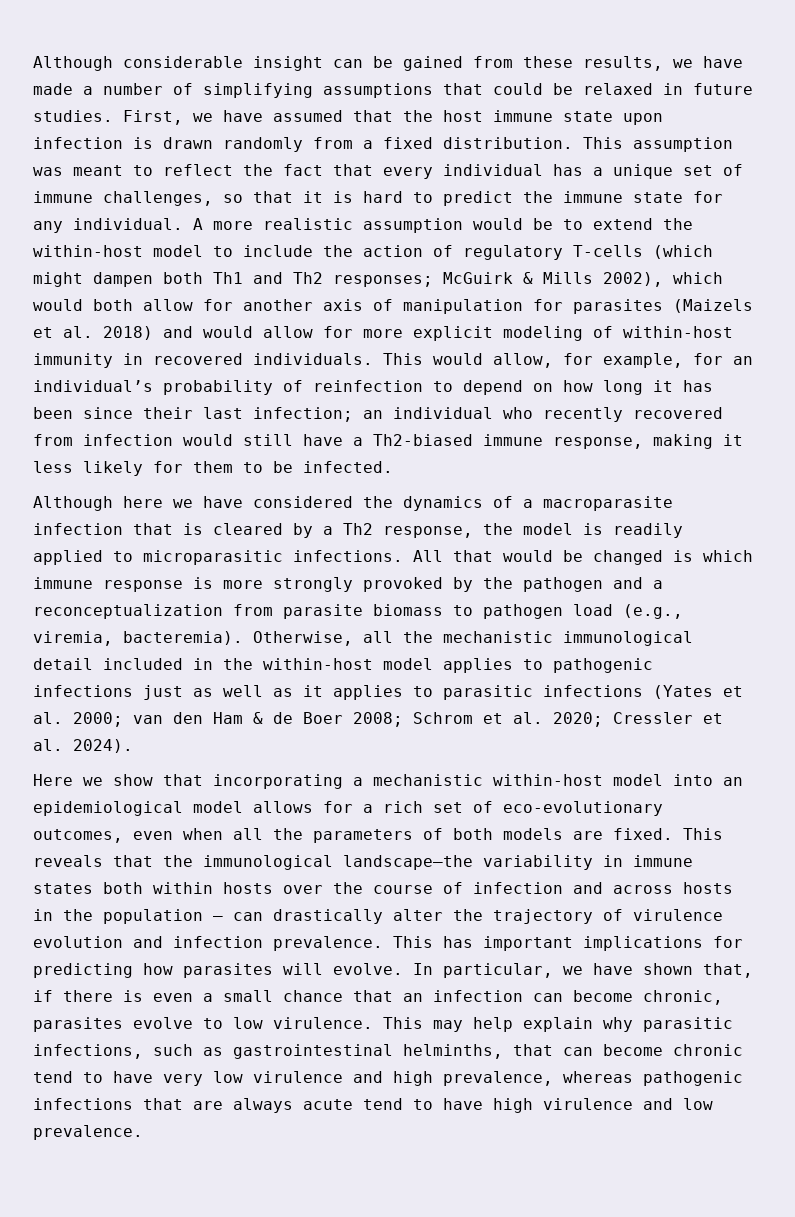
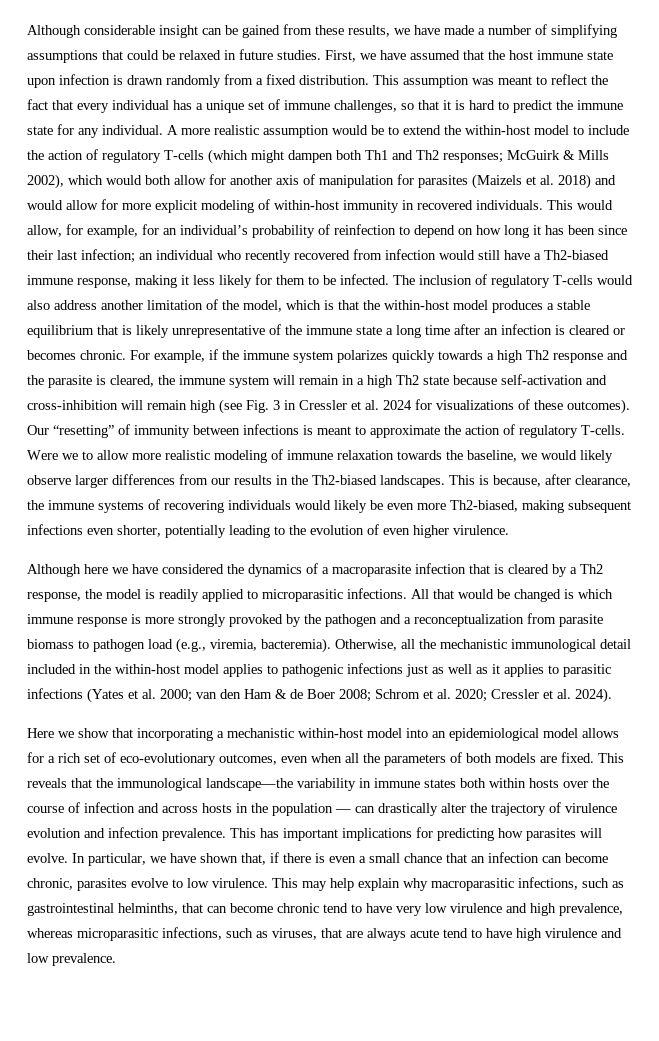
+ The inclusion of regulatory T-cells would also address another limitation of the model, which is that the within-host model produces a stable equilibrium that is likely unrepresentative of the immune state a long time after an infection is cleared or becomes chronic. For example, if the immune system polarizes quickly towards a high Th2 response and the parasite is cleared, the immune system will remain in a high Th2 state because self-activation and cross-inhibition will remain high (see Fig. 3 in Cressler et al. 2024 for visualizations of these outcomes). Our “resetting” of immunity between infections is meant to approximate the action of regulatory T-cells. Were we to allow more realistic modeling of immune relaxation towards the baseline, we would likely observe larger differences from our results in the Th2-biased landscapes. This is because, after clearance, the immune systems of recovering individuals would likely be even more Th2-biased, making subsequent infections even shorter, potentially leading to the evolution of even higher virulence.
- This may help explain why parasitic infections, such as gastrointestinal helminths, that can become chronic tend to have very low virulence and high prevalence, whereas pathogenic infections that are always acute tend to have high virulence and low prevalence.
+ This may help explain why macroparasitic infections, such as gastrointestinal helminths, that can become chronic tend to have very low virulence and high prevalence, whereas microparasitic infections, such as viruses, that are always acute tend to have high virulence and low prevalence.

